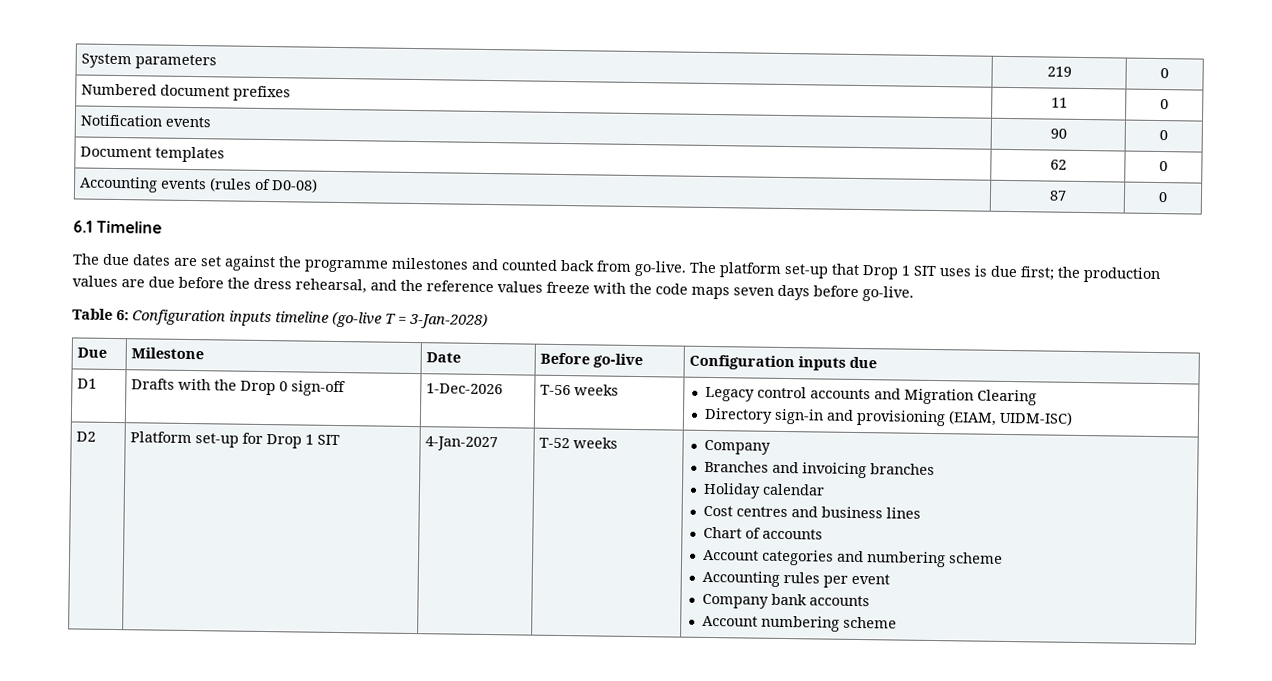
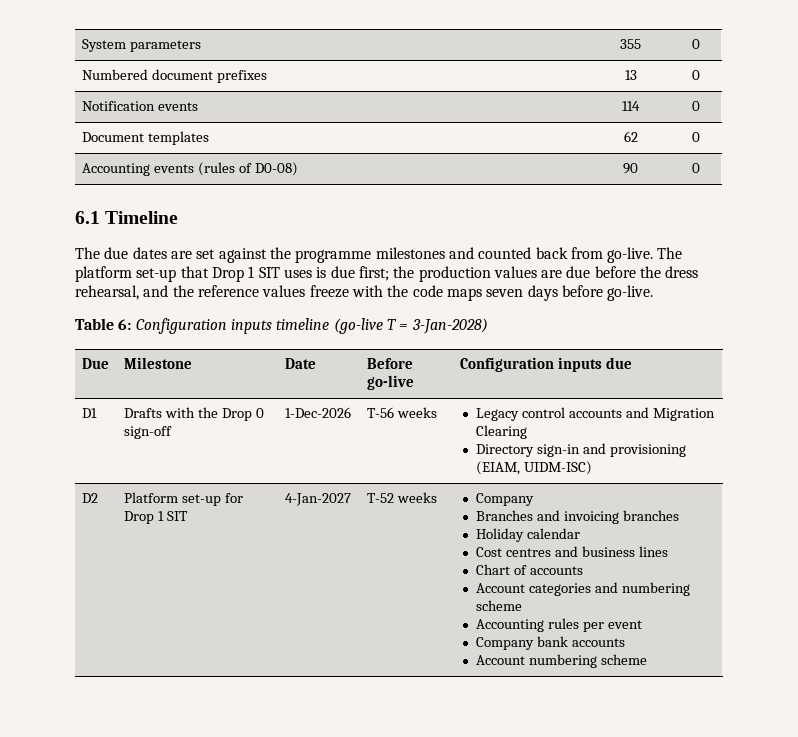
- System parameters | 219 | 0
+ System parameters | 355 | 0
- Numbered document prefixes | 11 | 0
+ Numbered document prefixes | 13 | 0
- Notification events | 90 | 0
+ Notification events | 114 | 0
- Accounting events (rules of D0-08) | 87 | 0
+ Accounting events (rules of D0-08) | 90 | 0

